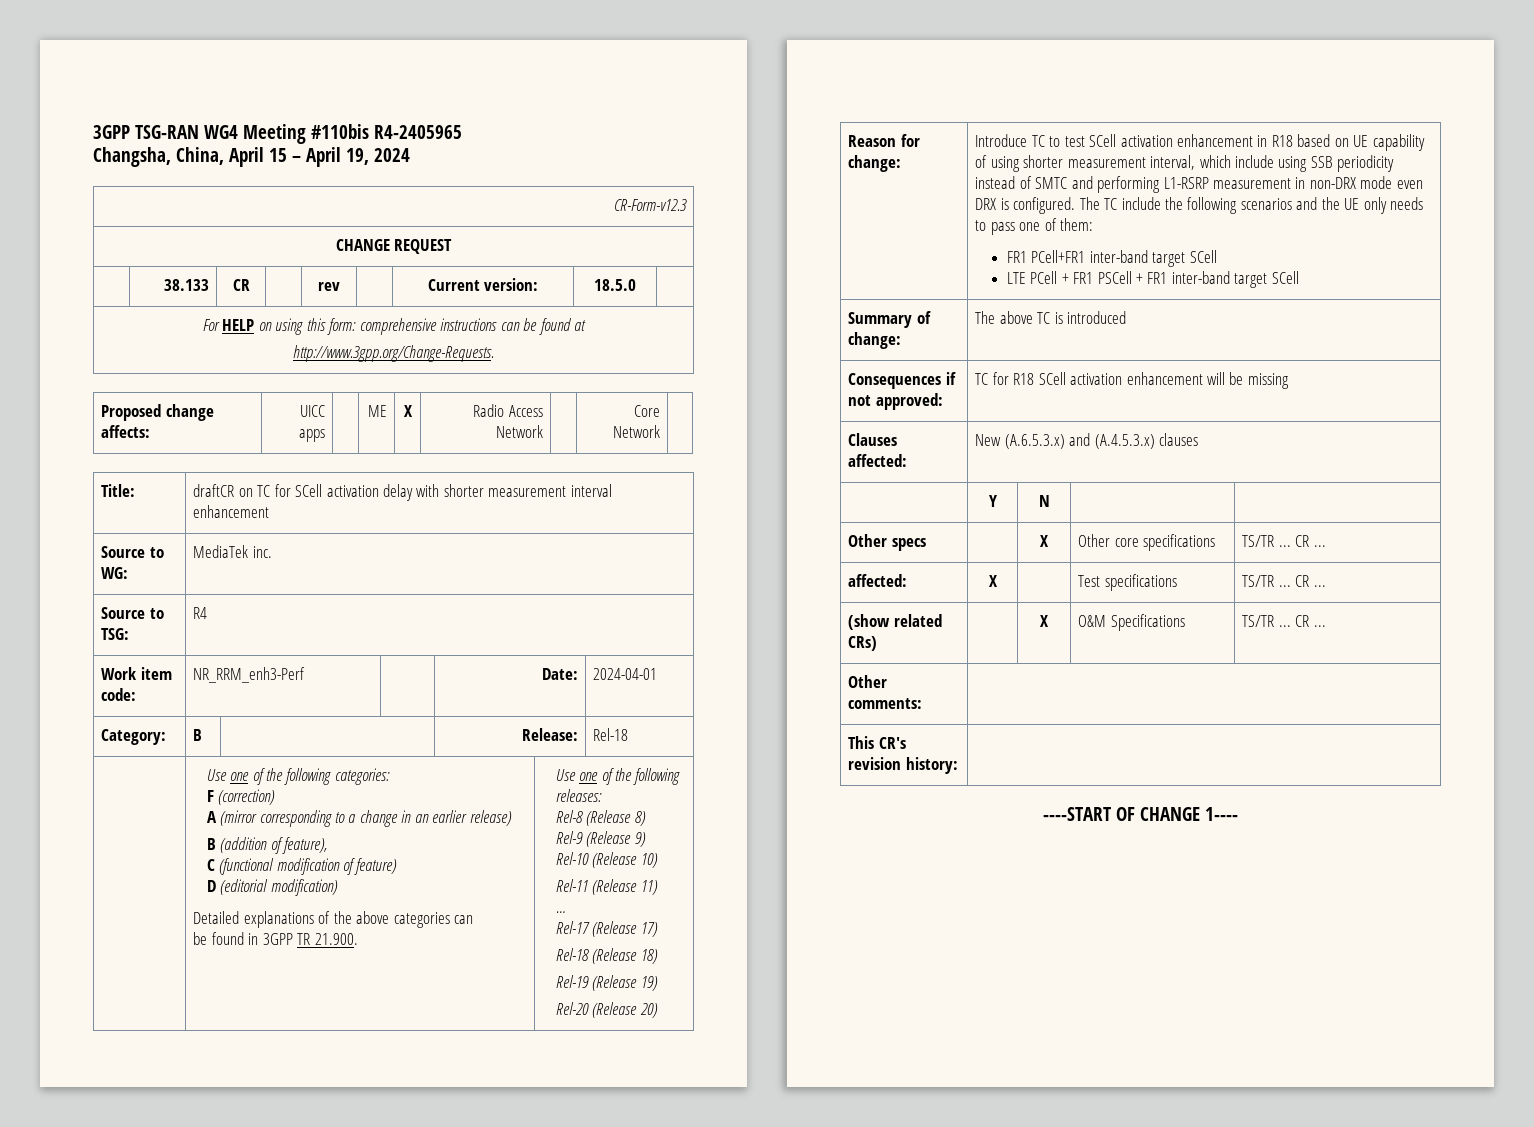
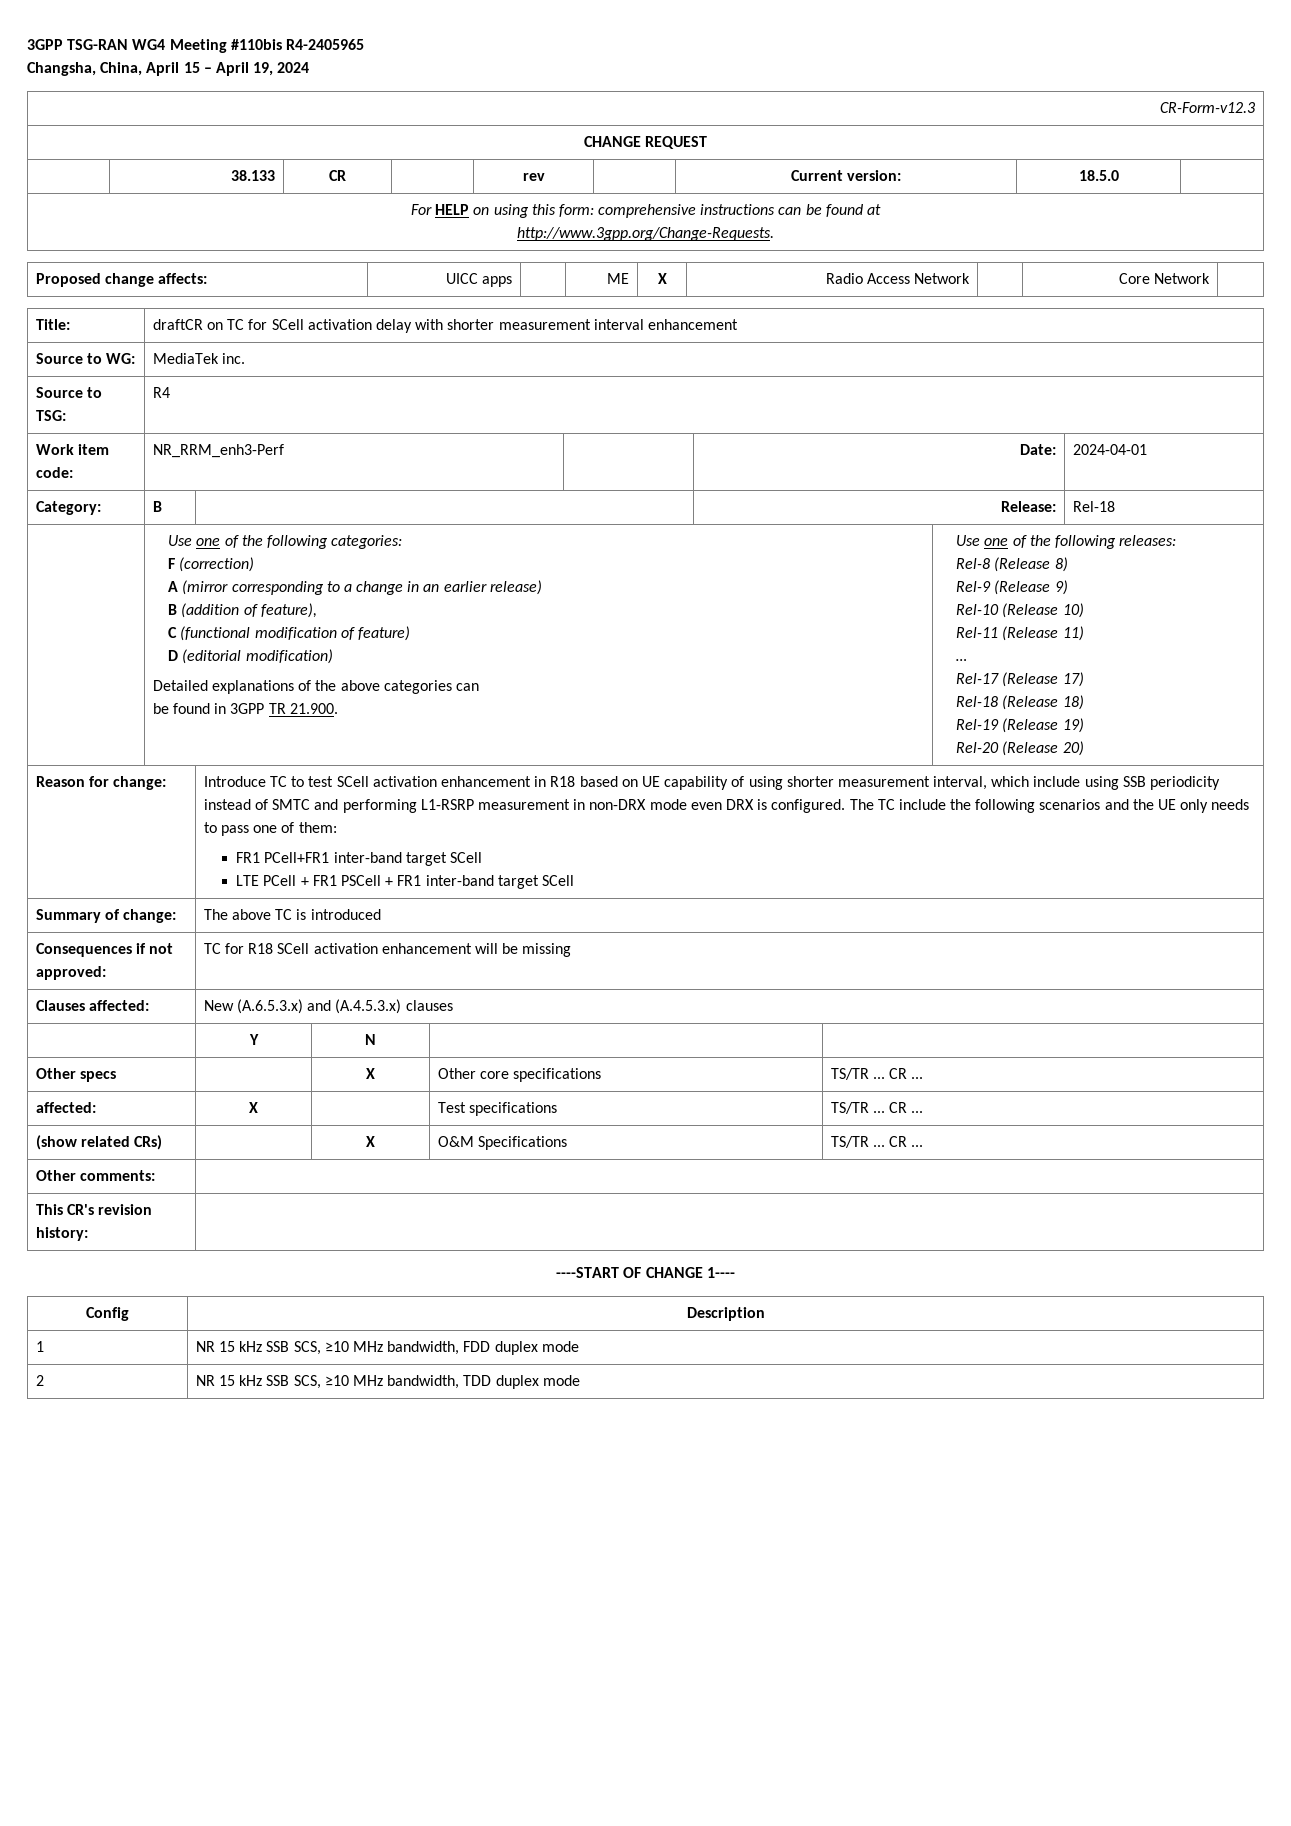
+ Config | Description
+ 1 | NR 15 kHz SSB SCS, ≥10 MHz bandwidth, FDD duplex mode
+ 2 | NR 15 kHz SSB SCS, ≥10 MHz bandwidth, TDD duplex mode

